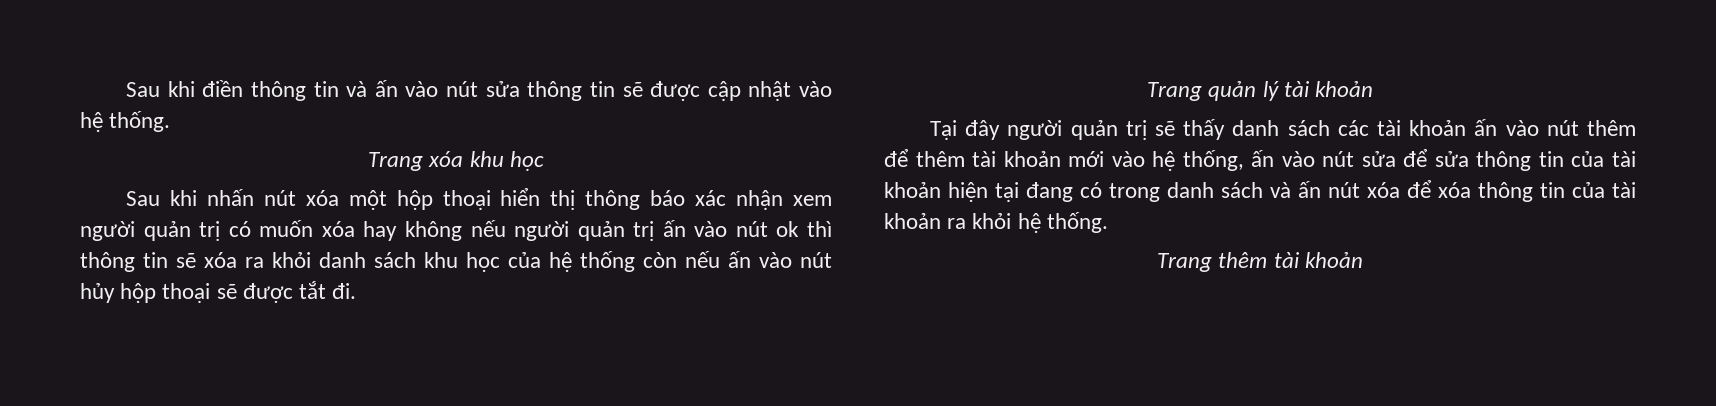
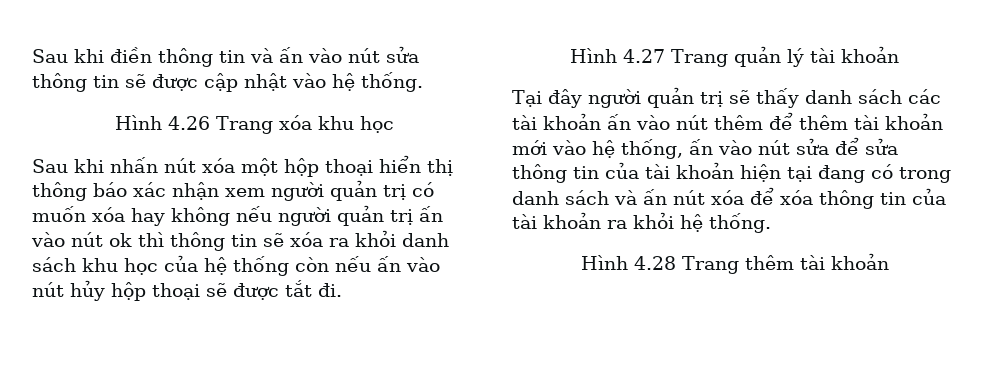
- Trang xóa khu học
+ Hình 4.26 Trang xóa khu học
- Trang quản lý tài khoản
+ Hình 4.27 Trang quản lý tài khoản
- Trang thêm tài khoản
+ Hình 4.28 Trang thêm tài khoản

